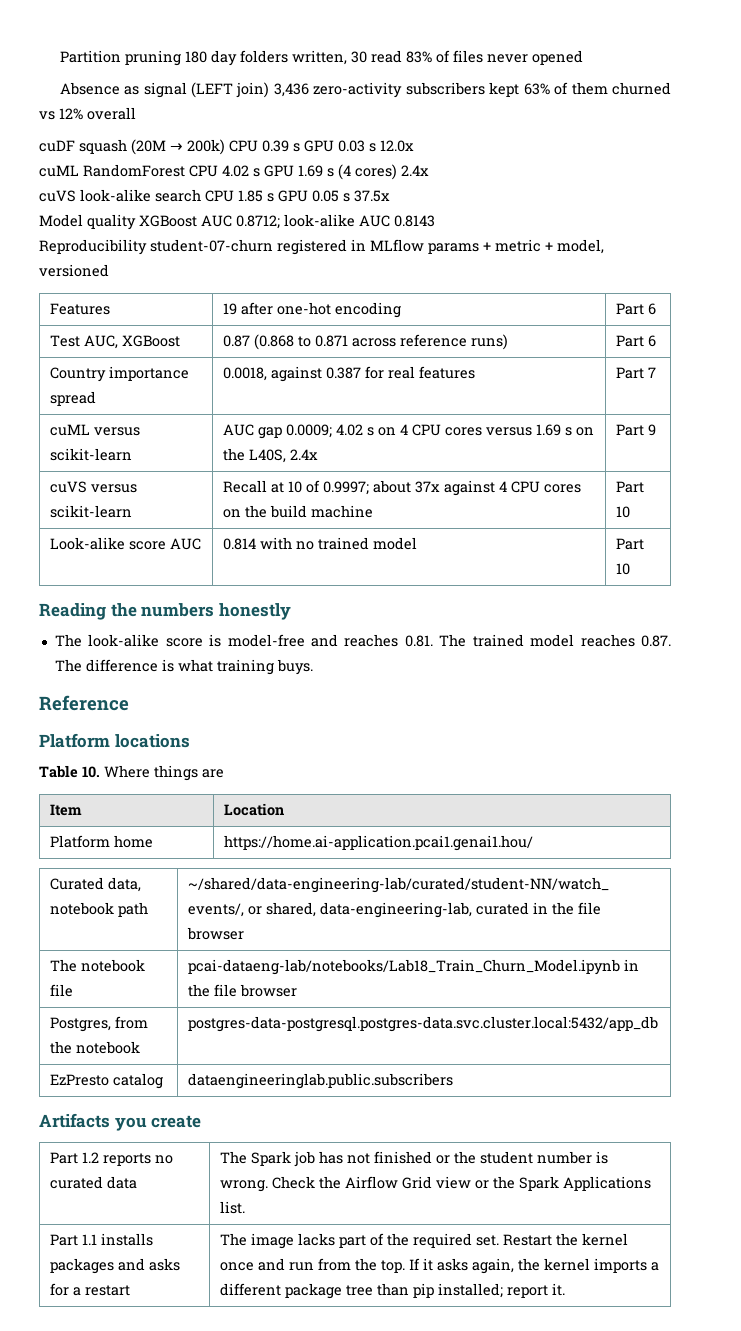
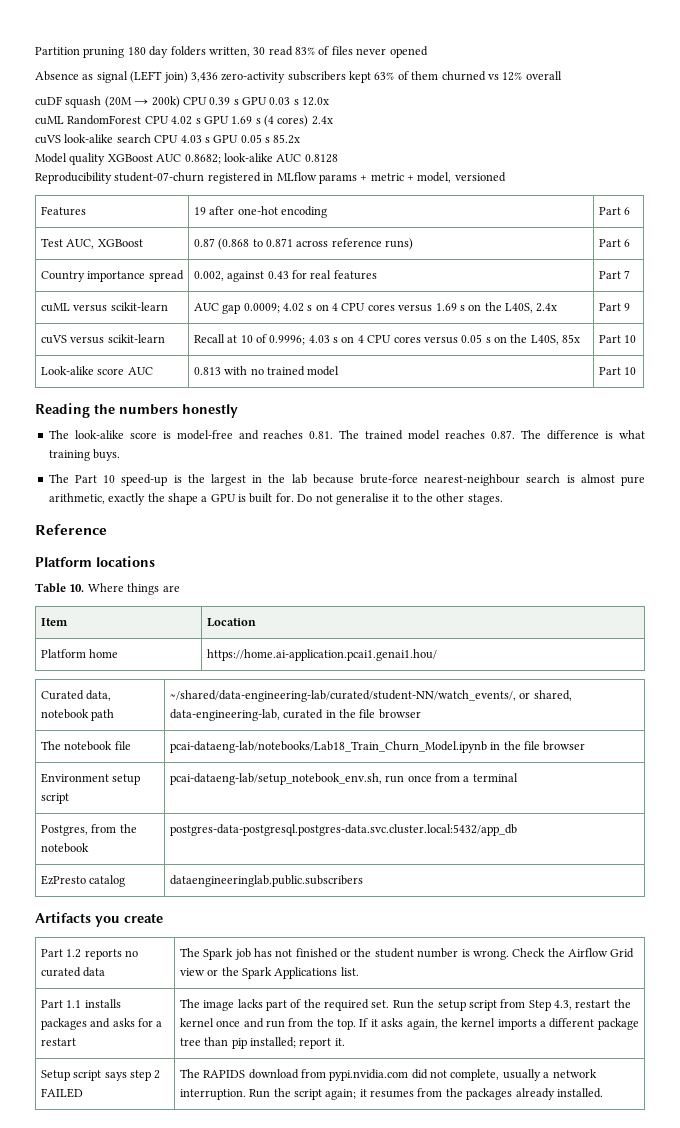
- cuVS look-alike search CPU 1.85 s GPU 0.05 s 37.5x
+ cuVS look-alike search CPU 4.03 s GPU 0.05 s 85.2x
- Model quality XGBoost AUC 0.8712; look-alike AUC 0.8143
+ Model quality XGBoost AUC 0.8682; look-alike AUC 0.8128
- Country importance spread | 0.0018, against 0.387 for real features | Part 7
+ Country importance spread | 0.002, against 0.43 for real features | Part 7
- cuVS versus scikit-learn | Recall at 10 of 0.9997; about 37x against 4 CPU cores on the build machine | Part 10
+ cuVS versus scikit-learn | Recall at 10 of 0.9996; 4.03 s on 4 CPU cores versus 0.05 s on the L40S, 85x | Part 10
- Look-alike score AUC | 0.814 with no trained model | Part 10
+ Look-alike score AUC | 0.813 with no trained model | Part 10
+ The Part 10 speed-up is the largest in the lab because brute-force nearest-neighbour search is almost pure arithmetic, exactly the shape a GPU is built for. Do not generalise it to the other stages.
+ Environment setup script | pcai-dataeng-lab/setup_notebook_env.sh, run once from a terminal
- Restart the kernel once and run from the top.
+ Run the setup script from Step 4.3, restart the kernel once and run from the top.
+ Setup script says step 2 FAILED | The RAPIDS download from pypi.nvidia.com did not complete, usually a network interruption. Run the script again; it resumes from the packages already installed.

